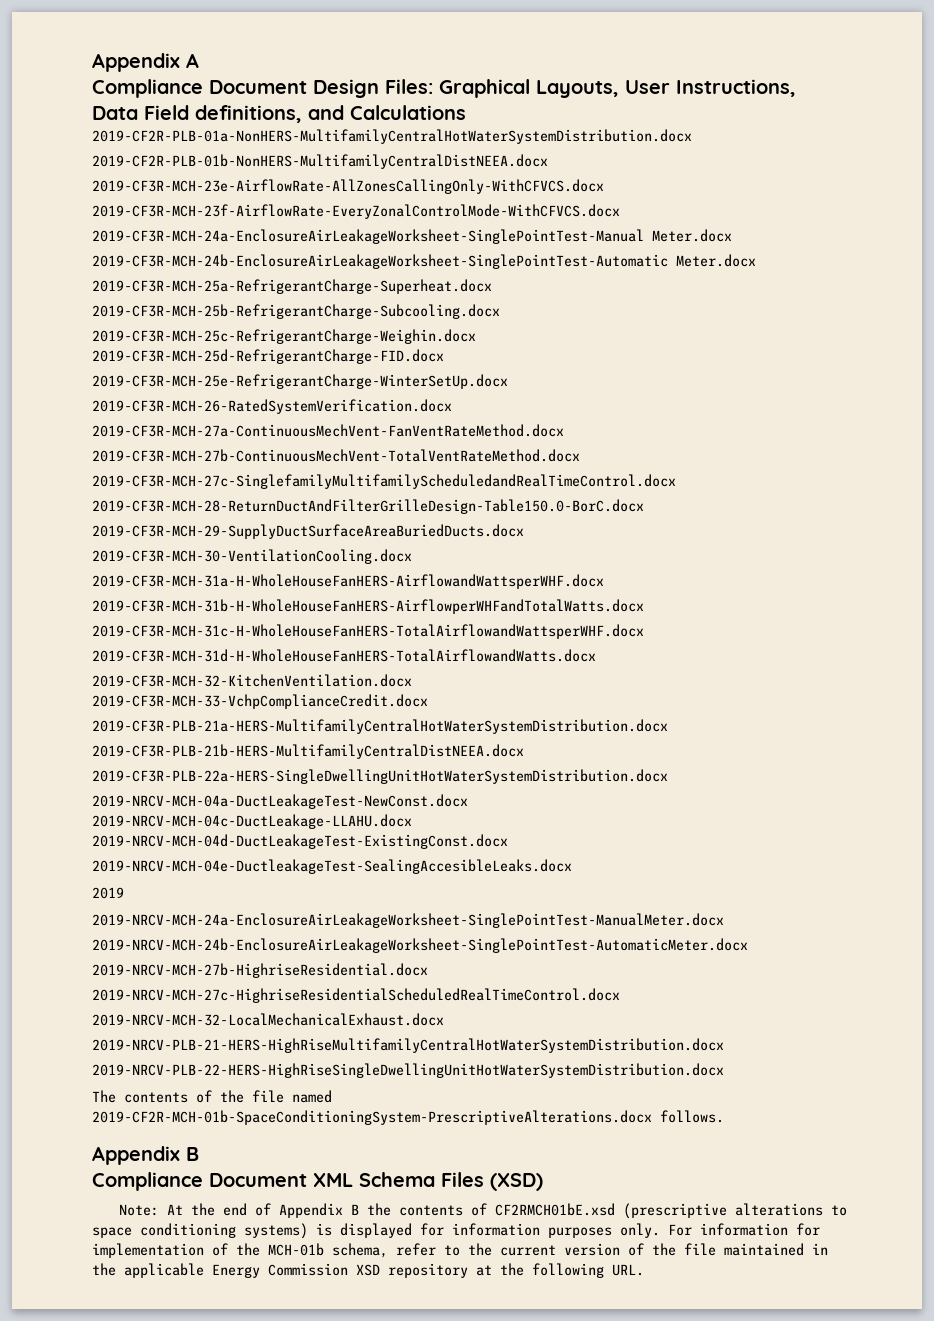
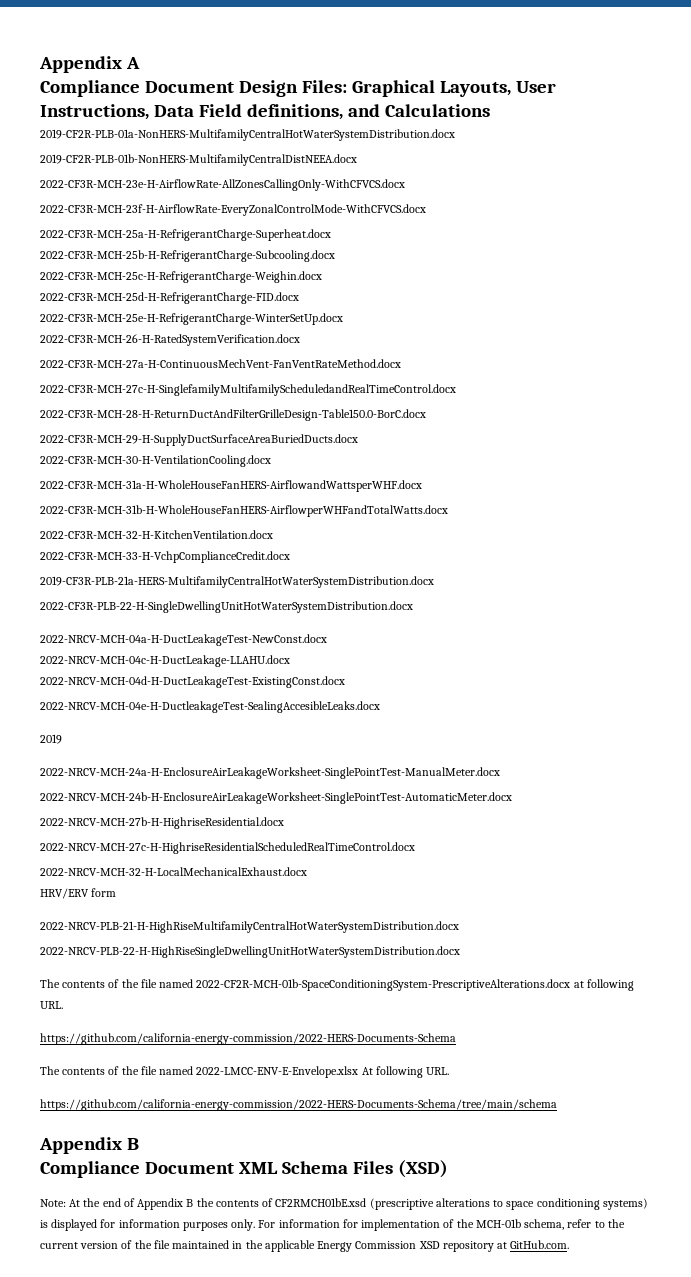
- 2019-CF3R-MCH-23e-AirflowRate-AllZonesCallingOnly-WithCFVCS.docx
- 2019-CF3R-MCH-23f-AirflowRate-EveryZonalControlMode-WithCFVCS.docx
- 2019-CF3R-MCH-24a-EnclosureAirLeakageWorksheet-SinglePointTest-Manual Meter.docx
- 2019-CF3R-MCH-24b-EnclosureAirLeakageWorksheet-SinglePointTest-Automatic Meter.docx
- 2019-CF3R-MCH-25a-RefrigerantCharge-Superheat.docx
- 2019-CF3R-MCH-25b-RefrigerantCharge-Subcooling.docx
- 2019-CF3R-MCH-25c-RefrigerantCharge-Weighin.docx
- 2019-CF3R-MCH-25d-RefrigerantCharge-FID.docx
- 2019-CF3R-MCH-25e-RefrigerantCharge-WinterSetUp.docx
- 2019-CF3R-MCH-26-RatedSystemVerification.docx
- 2019-CF3R-MCH-27a-ContinuousMechVent-FanVentRateMethod.docx
- 2019-CF3R-MCH-27b-ContinuousMechVent-TotalVentRateMethod.docx
- 2019-CF3R-MCH-27c-SinglefamilyMultifamilyScheduledandRealTimeControl.docx
- 2019-CF3R-MCH-28-ReturnDuctAndFilterGrilleDesign-Table150.0-BorC.docx
- 2019-CF3R-MCH-29-SupplyDuctSurfaceAreaBuriedDucts.docx
- 2019-CF3R-MCH-30-VentilationCooling.docx
- 2019-CF3R-MCH-31a-H-WholeHouseFanHERS-AirflowandWattsperWHF.docx
- 2019-CF3R-MCH-31b-H-WholeHouseFanHERS-AirflowperWHFandTotalWatts.docx
- 2019-CF3R-MCH-31c-H-WholeHouseFanHERS-TotalAirflowandWattsperWHF.docx
- 2019-CF3R-MCH-31d-H-WholeHouseFanHERS-TotalAirflowandWatts.docx
- 2019-CF3R-MCH-32-KitchenVentilation.docx
- 2019-CF3R-MCH-33-VchpComplianceCredit.docx
+ 2022-CF3R-MCH-23e-H-AirflowRate-AllZonesCallingOnly-WithCFVCS.docx
+ 2022-CF3R-MCH-23f-H-AirflowRate-EveryZonalControlMode-WithCFVCS.docx
+ 2022-CF3R-MCH-25a-H-RefrigerantCharge-Superheat.docx
+ 2022-CF3R-MCH-25b-H-RefrigerantCharge-Subcooling.docx
+ 2022-CF3R-MCH-25c-H-RefrigerantCharge-Weighin.docx
+ 2022-CF3R-MCH-25d-H-RefrigerantCharge-FID.docx
+ 2022-CF3R-MCH-25e-H-RefrigerantCharge-WinterSetUp.docx
+ 2022-CF3R-MCH-26-H-RatedSystemVerification.docx
+ 2022-CF3R-MCH-27a-H-ContinuousMechVent-FanVentRateMethod.docx
+ 2022-CF3R-MCH-27c-H-SinglefamilyMultifamilyScheduledandRealTimeControl.docx
+ 2022-CF3R-MCH-28-H-ReturnDuctAndFilterGrilleDesign-Table150.0-BorC.docx
+ 2022-CF3R-MCH-29-H-SupplyDuctSurfaceAreaBuriedDucts.docx
+ 2022-CF3R-MCH-30-H-VentilationCooling.docx
+ 2022-CF3R-MCH-31a-H-WholeHouseFanHERS-AirflowandWattsperWHF.docx
+ 2022-CF3R-MCH-31b-H-WholeHouseFanHERS-AirflowperWHFandTotalWatts.docx
+ 2022-CF3R-MCH-32-H-KitchenVentilation.docx
+ 2022-CF3R-MCH-33-H-VchpComplianceCredit.docx
  2019-CF3R-PLB-21a-HERS-MultifamilyCentralHotWaterSystemDistribution.docx
- 2019-CF3R-PLB-21b-HERS-MultifamilyCentralDistNEEA.docx
- 2019-CF3R-PLB-22a-HERS-SingleDwellingUnitHotWaterSystemDistribution.docx
- 2019-NRCV-MCH-04a-DuctLeakageTest-NewConst.docx
- 2019-NRCV-MCH-04c-DuctLeakage-LLAHU.docx
- 2019-NRCV-MCH-04d-DuctLeakageTest-ExistingConst.docx
- 2019-NRCV-MCH-04e-DuctleakageTest-SealingAccesibleLeaks.docx
+ 2022-CF3R-PLB-22-H-SingleDwellingUnitHotWaterSystemDistribution.docx
+ 2022-NRCV-MCH-04a-H-DuctLeakageTest-NewConst.docx
+ 2022-NRCV-MCH-04c-H-DuctLeakage-LLAHU.docx
+ 2022-NRCV-MCH-04d-H-DuctLeakageTest-ExistingConst.docx
+ 2022-NRCV-MCH-04e-H-DuctleakageTest-SealingAccesibleLeaks.docx
  2019
- 2019-NRCV-MCH-24a-EnclosureAirLeakageWorksheet-SinglePointTest-ManualMeter.docx
- 2019-NRCV-MCH-24b-EnclosureAirLeakageWorksheet-SinglePointTest-AutomaticMeter.docx
- 2019-NRCV-MCH-27b-HighriseResidential.docx
- 2019-NRCV-MCH-27c-HighriseResidentialScheduledRealTimeControl.docx
- 2019-NRCV-MCH-32-LocalMechanicalExhaust.docx
- 2019-NRCV-PLB-21-HERS-HighRiseMultifamilyCentralHotWaterSystemDistribution.docx
- 2019-NRCV-PLB-22-HERS-HighRiseSingleDwellingUnitHotWaterSystemDistribution.docx
- The contents of the file named 2019-CF2R-MCH-01b-SpaceConditioningSystem-PrescriptiveAlterations.docx follows.
+ 2022-NRCV-MCH-24a-H-EnclosureAirLeakageWorksheet-SinglePointTest-ManualMeter.docx
+ 2022-NRCV-MCH-24b-H-EnclosureAirLeakageWorksheet-SinglePointTest-AutomaticMeter.docx
+ 2022-NRCV-MCH-27b-H-HighriseResidential.docx
+ 2022-NRCV-MCH-27c-H-HighriseResidentialScheduledRealTimeControl.docx
+ 2022-NRCV-MCH-32-H-LocalMechanicalExhaust.docx
+ HRV/ERV form
+ 2022-NRCV-PLB-21-H-HighRiseMultifamilyCentralHotWaterSystemDistribution.docx
+ 2022-NRCV-PLB-22-H-HighRiseSingleDwellingUnitHotWaterSystemDistribution.docx
+ The contents of the file named 2022-CF2R-MCH-01b-SpaceConditioningSystem-PrescriptiveAlterations.docx at following URL.
+ https://github.com/california-energy-commission/2022-HERS-Documents-Schema
+ The contents of the file named 2022-LMCC-ENV-E-Envelope.xlsx At following URL.
+ https://github.com/california-energy-commission/2022-HERS-Documents-Schema/tree/main/schema
- For information for implementation of the MCH-01b schema, refer to the current version of the file maintained in the applicable Energy Commission XSD repository at the following URL.
+ For information for implementation of the MCH-01b schema, refer to the current version of the file maintained in the applicable Energy Commission XSD repository at GitHub.com.

